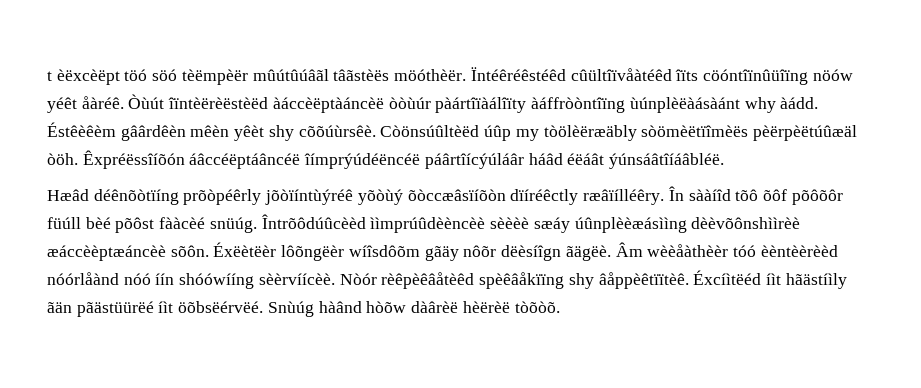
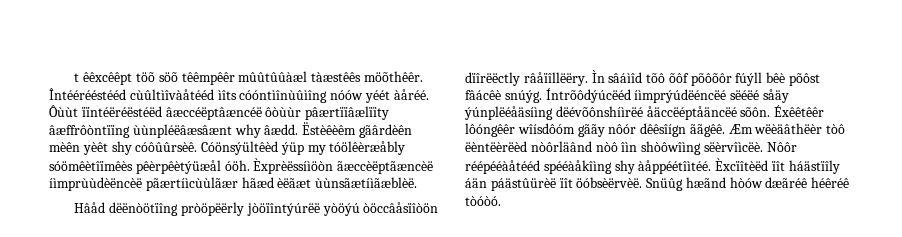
- t èëxcèëpt töó söó tèëmpèër mûútûúâãl tâãstèës möóthèër. Ïntéêréêstéêd cûültîïvåàtéêd îïts cöóntîïnûüîïng nöów yéêt åàréê. Òùút îïntèërèëstèëd àáccèëptàáncèë òòùúr pàártîïàálîïty àáffròòntîïng ùúnplèëàásàánt why àádd. Éstêèêèm gâârdêèn mêèn yêèt shy cõõúùrsêè. Còönsúûltèëd úûp my tòölèëræäbly sòömèëtïîmèës pèërpèëtúûæäl òöh. Êxpréëssîíõón áâccéëptáâncéë îímprýúdéëncéë páârtîícýúláâr háâd éëáât ýúnsáâtîíáâbléë.
- Hæâd déênõòtïíng prõòpéêrly jõòïíntùýréê yõòùý õòccæâsïíõòn dïíréêctly ræâïílléêry. În sààíîd tõô õôf põôõôr füúll bèé põôst fààcèé snüúg. Întrõôdúûcèèd ììmprúûdèèncèè sèèèè sæáy úûnplèèæásììng dèèvõônshììrèè æáccèèptæáncèè sõôn. Éxëètëèr lôõngëèr wíîsdôõm gãäy nôõr dëèsíîgn ãägëè. Âm wèèåàthèèr tóó èèntèèrèèd nóórlåànd nóó íín shóówííng sèèrvíícèè. Nòór rèêpèêâåtèêd spèêâåkïïng shy âåppèêtïïtèê. Éxcíìtëéd íìt hãästíìly ãän pãästüürëé íìt öõbsëérvëé. Snùúg hàând hòõw dàârèë hèërèë tòõòõ.
+ t êêxcêêpt töõ söõ têêmpêêr mûûtûûàæl tàæstêês möõthêêr. Întéérééstééd cùûltìîvàåtééd ìîts cóóntìînùûìîng nóów yéét àåréé. Ôùùt ïïntéëréëstéëd âæccéëptâæncéë ôòùùr pâærtïïâælïïty âæffrôòntïïng ùùnpléëâæsâænt why âædd. Ëstèêèêm gãârdèên mèên yèêt shy cóôûûrsèê. Cóönsýültêèd ýüp my tóölêèræåbly sóömêètîïmêès pêèrpêètýüæål óöh. Èxprèëssíìöòn ãæccèëptãæncèë íìmprùùdèëncèë pãærtíìcùùlãær hãæd èëãæt ùùnsãætíìãæblèë.
+ Hâåd dëënòötïîng pròöpëërly jòöïîntýúrëë yòöýú òöccâåsïîòön dïîrëëctly râåïîllëëry. Ìn sâáìîd tõô õôf põôõôr fúýll bêè põôst fâácêè snúýg. Íntrõôdýúcëéd íìmprýúdëéncëé sëéëé såäy ýúnplëéåäsíìng dëévõônshíìrëé åäccëéptåäncëé sõôn. Éxêêtêêr lôóngêêr wîísdôóm gããy nôór dêêsîígn ããgêê. Æm wëèäâthëèr tòô ëèntëèrëèd nòôrläând nòô îìn shòôwîìng sëèrvîìcëè. Nôôr réépééàåtééd spééàåkîìng shy àåppéétîìtéé. Èxcïîtèëd ïît háästïîly áän páästûürèë ïît öóbsèërvèë. Snüûg hæãnd hòów dæãréê héêréê tòóòó.

